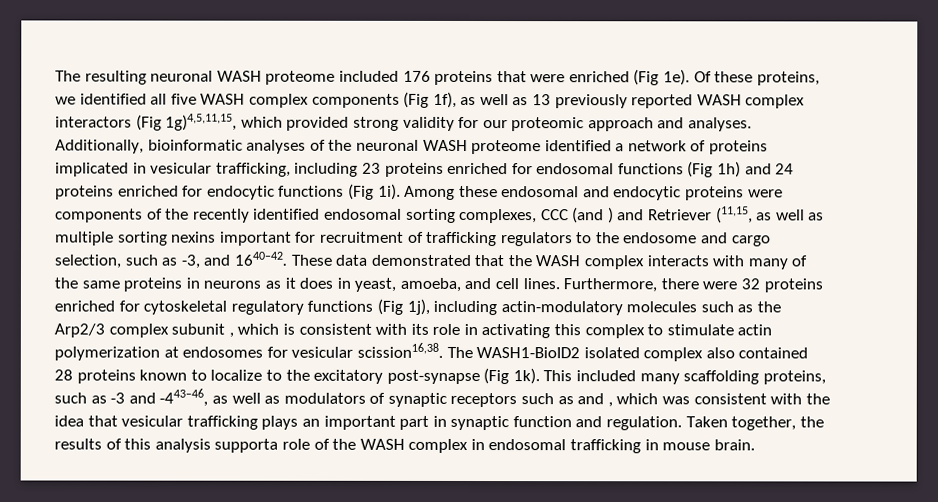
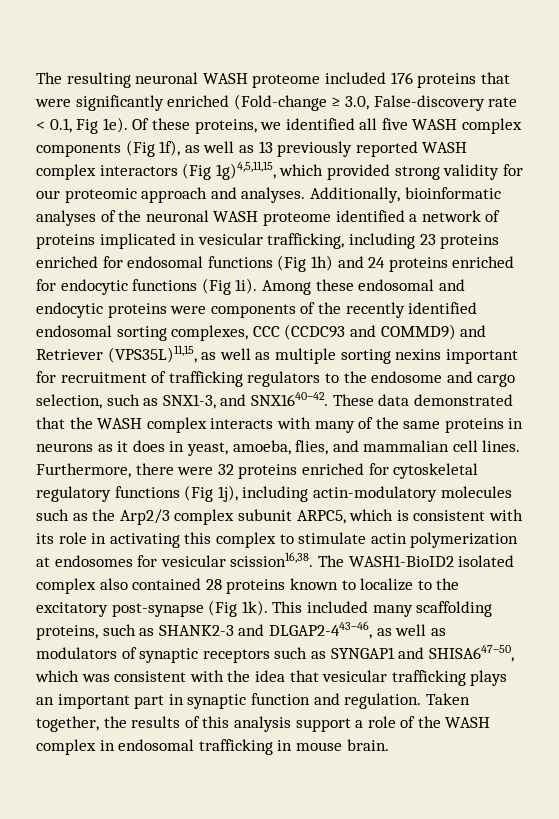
- The resulting neuronal WASH proteome included 176 proteins that were enriched (Fig 1e).
+ The resulting neuronal WASH proteome included 176 proteins that were significantly enriched (Fold-change ≥ 3.0, False-discovery rate < 0.1, Fig 1e).
- Among these endosomal and endocytic proteins were components of the recently identified endosomal sorting complexes, CCC (and ) and Retriever (11,15, as well as multiple sorting nexins important for recruitment of trafficking regulators to the endosome and cargo selection, such as -3, and 1640–42.
+ Among these endosomal and endocytic proteins were components of the recently identified endosomal sorting complexes, CCC (CCDC93 and COMMD9) and Retriever (VPS35L)11,15, as well as multiple sorting nexins important for recruitment of trafficking regulators to the endosome and cargo selection, such as SNX1-3, and SNX1640–42.
- These data demonstrated that the WASH complex interacts with many of the same proteins in neurons as it does in yeast, amoeba, and cell lines.
+ These data demonstrated that the WASH complex interacts with many of the same proteins in neurons as it does in yeast, amoeba, flies, and mammalian cell lines.
- Furthermore, there were 32 proteins enriched for cytoskeletal regulatory functions (Fig 1j), including actin-modulatory molecules such as the Arp2/3 complex subunit , which is consistent with its role in activating this complex to stimulate actin polymerization at endosomes for vesicular scission16,38.
+ Furthermore, there were 32 proteins enriched for cytoskeletal regulatory functions (Fig 1j), including actin-modulatory molecules such as the Arp2/3 complex subunit ARPC5, which is consistent with its role in activating this complex to stimulate actin polymerization at endosomes for vesicular scission16,38.
- This included many scaffolding proteins, such as -3 and -443–46, as well as modulators of synaptic receptors such as and , which was consistent with the idea that vesicular trafficking plays an important part in synaptic function and regulation.
+ This included many scaffolding proteins, such as SHANK2-3 and DLGAP2-443–46, as well as modulators of synaptic receptors such as SYNGAP1 and SHISA647–50, which was consistent with the idea that vesicular trafficking plays an important part in synaptic function and regulation.
- Taken together, the results of this analysis supporta role of the WASH complex in endosomal trafficking in mouse brain.
+ Taken together, the results of this analysis support a role of the WASH complex in endosomal trafficking in mouse brain.

